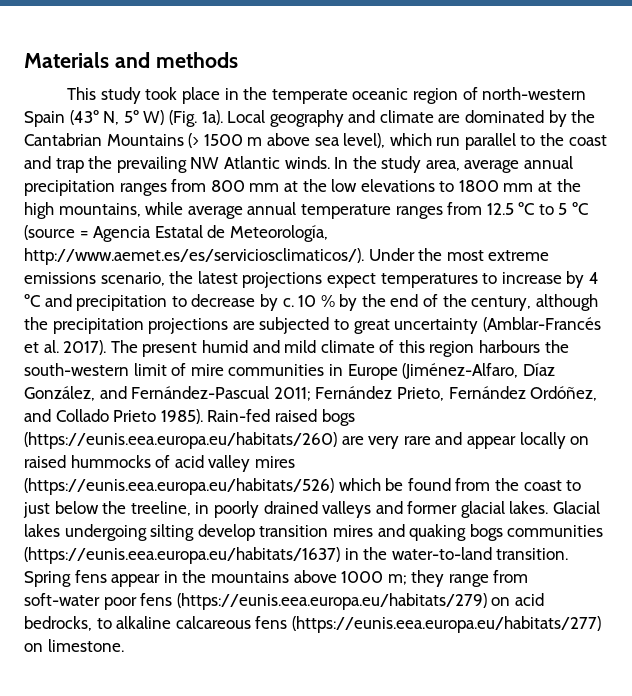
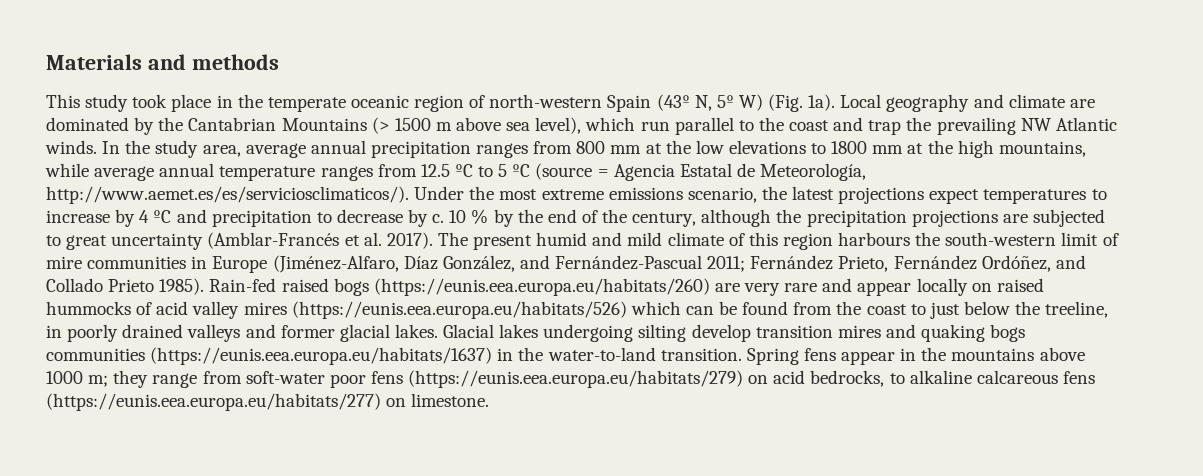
- Rain-fed raised bogs (https://eunis.eea.europa.eu/habitats/260) are very rare and appear locally on raised hummocks of acid valley mires (https://eunis.eea.europa.eu/habitats/526) which be found from the coast to just below the treeline, in poorly drained valleys and former glacial lakes.
+ Rain-fed raised bogs (https://eunis.eea.europa.eu/habitats/260) are very rare and appear locally on raised hummocks of acid valley mires (https://eunis.eea.europa.eu/habitats/526) which can be found from the coast to just below the treeline, in poorly drained valleys and former glacial lakes.

